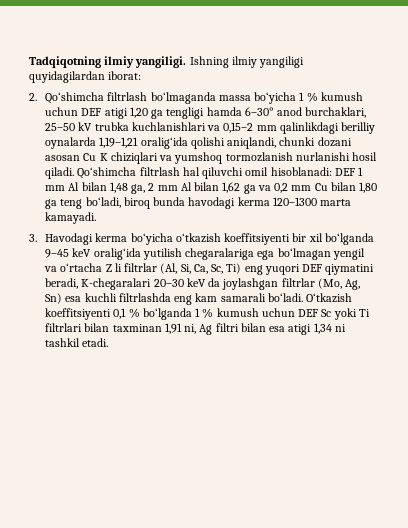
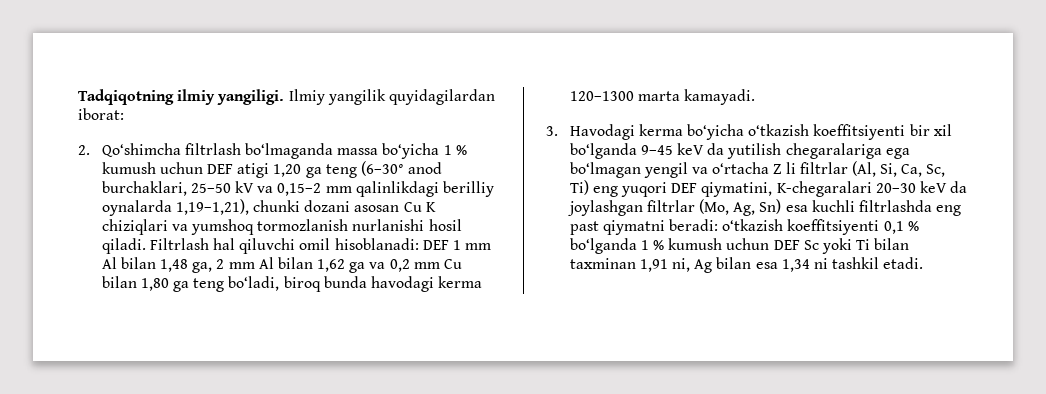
- Ishning ilmiy yangiligi quyidagilardan iborat:
+ Ilmiy yangilik quyidagilardan iborat:
- 2. Qo‘shimcha filtrlash bo‘lmaganda massa bo‘yicha 1 % kumush uchun DEF atigi 1,20 ga tengligi hamda 6–30° anod burchaklari, 25–50 kV trubka kuchlanishlari va 0,15–2 mm qalinlikdagi berilliy oynalarda 1,19–1,21 oralig‘ida qolishi aniqlandi, chunki dozani asosan Cu K chiziqlari va yumshoq tormozlanish nurlanishi hosil qiladi.
+ 2. Qo‘shimcha filtrlash bo‘lmaganda massa bo‘yicha 1 % kumush uchun DEF atigi 1,20 ga teng (6–30° anod burchaklari, 25–50 kV va 0,15–2 mm qalinlikdagi berilliy oynalarda 1,19–1,21), chunki dozani asosan Cu K chiziqlari va yumshoq tormozlanish nurlanishi hosil qiladi.
- Qo‘shimcha filtrlash hal qiluvchi omil hisoblanadi: DEF 1 mm Al bilan 1,48 ga, 2 mm Al bilan 1,62 ga va 0,2 mm Cu bilan 1,80 ga teng bo‘ladi, biroq bunda havodagi kerma 120–1300 marta kamayadi.
+ Filtrlash hal qiluvchi omil hisoblanadi: DEF 1 mm Al bilan 1,48 ga, 2 mm Al bilan 1,62 ga va 0,2 mm Cu bilan 1,80 ga teng bo‘ladi, biroq bunda havodagi kerma 120–1300 marta kamayadi.
- 3. Havodagi kerma bo‘yicha o‘tkazish koeffitsiyenti bir xil bo‘lganda 9–45 keV oralig‘ida yutilish chegaralariga ega bo‘lmagan yengil va o‘rtacha Z li filtrlar (Al, Si, Ca, Sc, Ti) eng yuqori DEF qiymatini beradi, K-chegaralari 20–30 keV da joylashgan filtrlar (Mo, Ag, Sn) esa kuchli filtrlashda eng kam samarali bo‘ladi. O‘tkazish koeffitsiyenti 0,1 % bo‘lganda 1 % kumush uchun DEF Sc yoki Ti filtrlari bilan taxminan 1,91 ni, Ag filtri bilan esa atigi 1,34 ni tashkil etadi.
+ 3. Havodagi kerma bo‘yicha o‘tkazish koeffitsiyenti bir xil bo‘lganda 9–45 keV da yutilish chegaralariga ega bo‘lmagan yengil va o‘rtacha Z li filtrlar (Al, Si, Ca, Sc, Ti) eng yuqori DEF qiymatini, K-chegaralari 20–30 keV da joylashgan filtrlar (Mo, Ag, Sn) esa kuchli filtrlashda eng past qiymatni beradi: o‘tkazish koeffitsiyenti 0,1 % bo‘lganda 1 % kumush uchun DEF Sc yoki Ti bilan taxminan 1,91 ni, Ag bilan esa 1,34 ni tashkil etadi.

